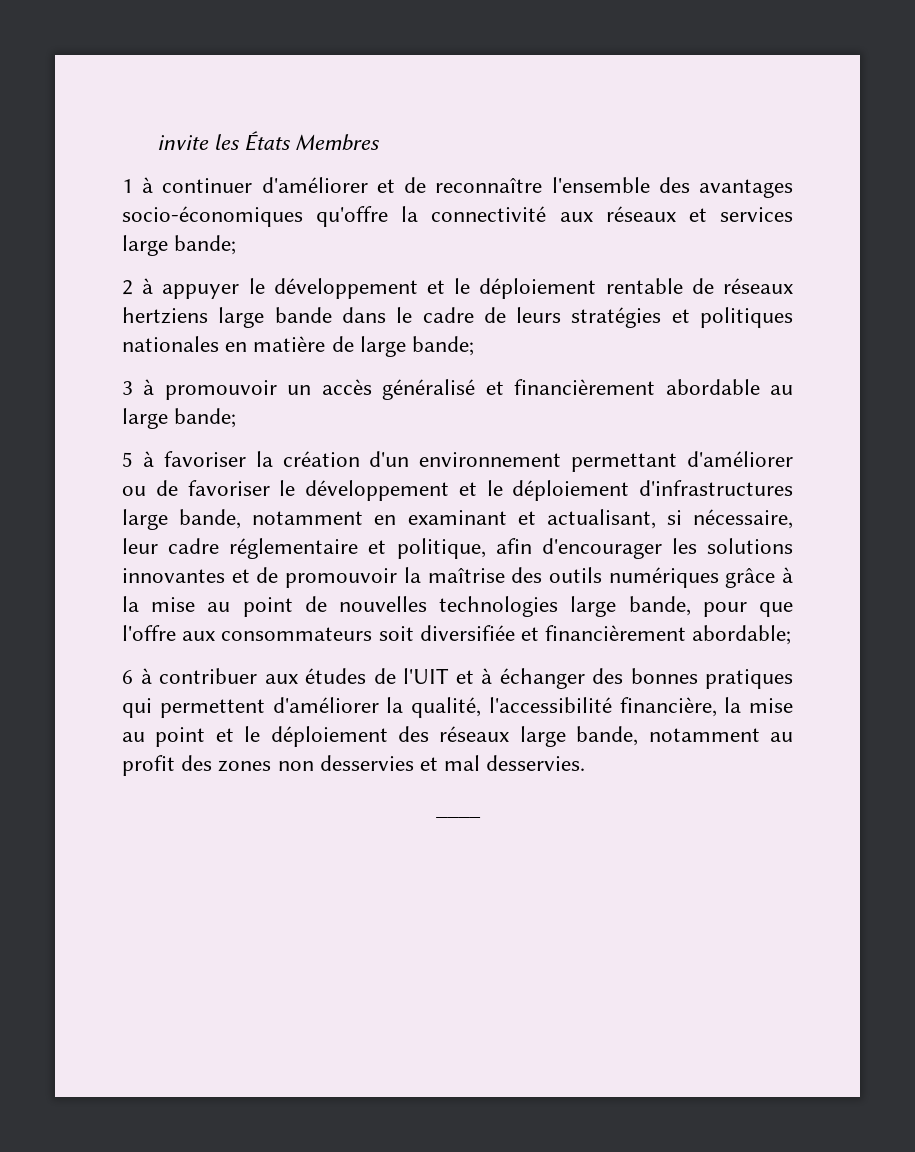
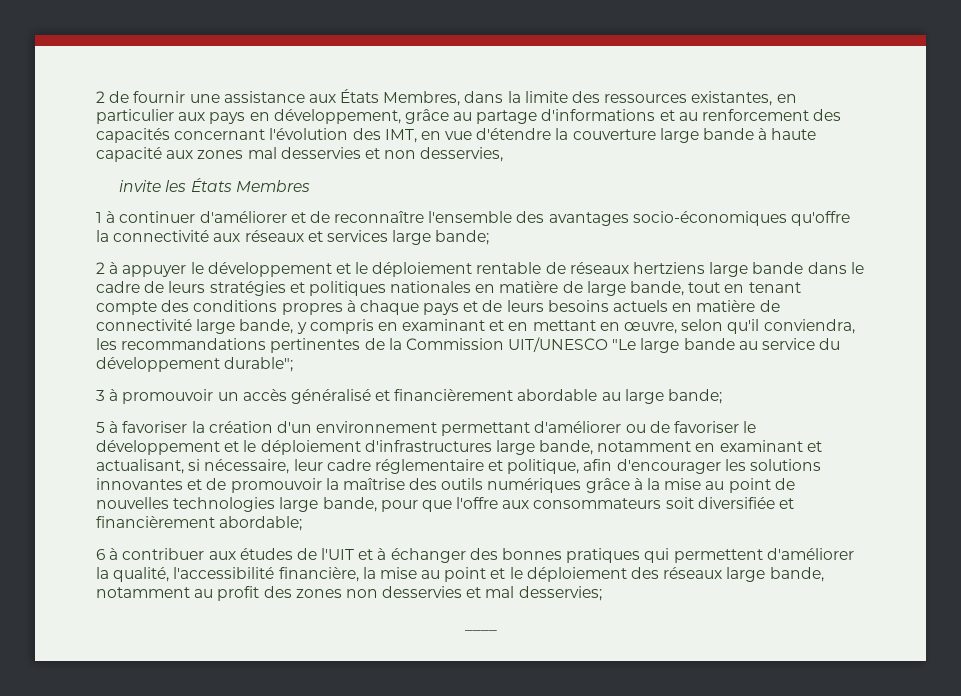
+ 2 de fournir une assistance aux États Membres, dans la limite des ressources existantes, en particulier aux pays en développement, grâce au partage d'informations et au renforcement des capacités concernant l'évolution des IMT, en vue d'étendre la couverture large bande à haute capacité aux zones mal desservies et non desservies,
- 2 à appuyer le développement et le déploiement rentable de réseaux hertziens large bande dans le cadre de leurs stratégies et politiques nationales en matière de large bande;
+ 2 à appuyer le développement et le déploiement rentable de réseaux hertziens large bande dans le cadre de leurs stratégies et politiques nationales en matière de large bande, tout en tenant compte des conditions propres à chaque pays et de leurs besoins actuels en matière de connectivité large bande, y compris en examinant et en mettant en œuvre, selon qu'il conviendra, les recommandations pertinentes de la Commission UIT/UNESCO "Le large bande au service du développement durable";
- 6 à contribuer aux études de l'UIT et à échanger des bonnes pratiques qui permettent d'améliorer la qualité, l'accessibilité financière, la mise au point et le déploiement des réseaux large bande, notamment au profit des zones non desservies et mal desservies.
+ 6 à contribuer aux études de l'UIT et à échanger des bonnes pratiques qui permettent d'améliorer la qualité, l'accessibilité financière, la mise au point et le déploiement des réseaux large bande, notamment au profit des zones non desservies et mal desservies;

